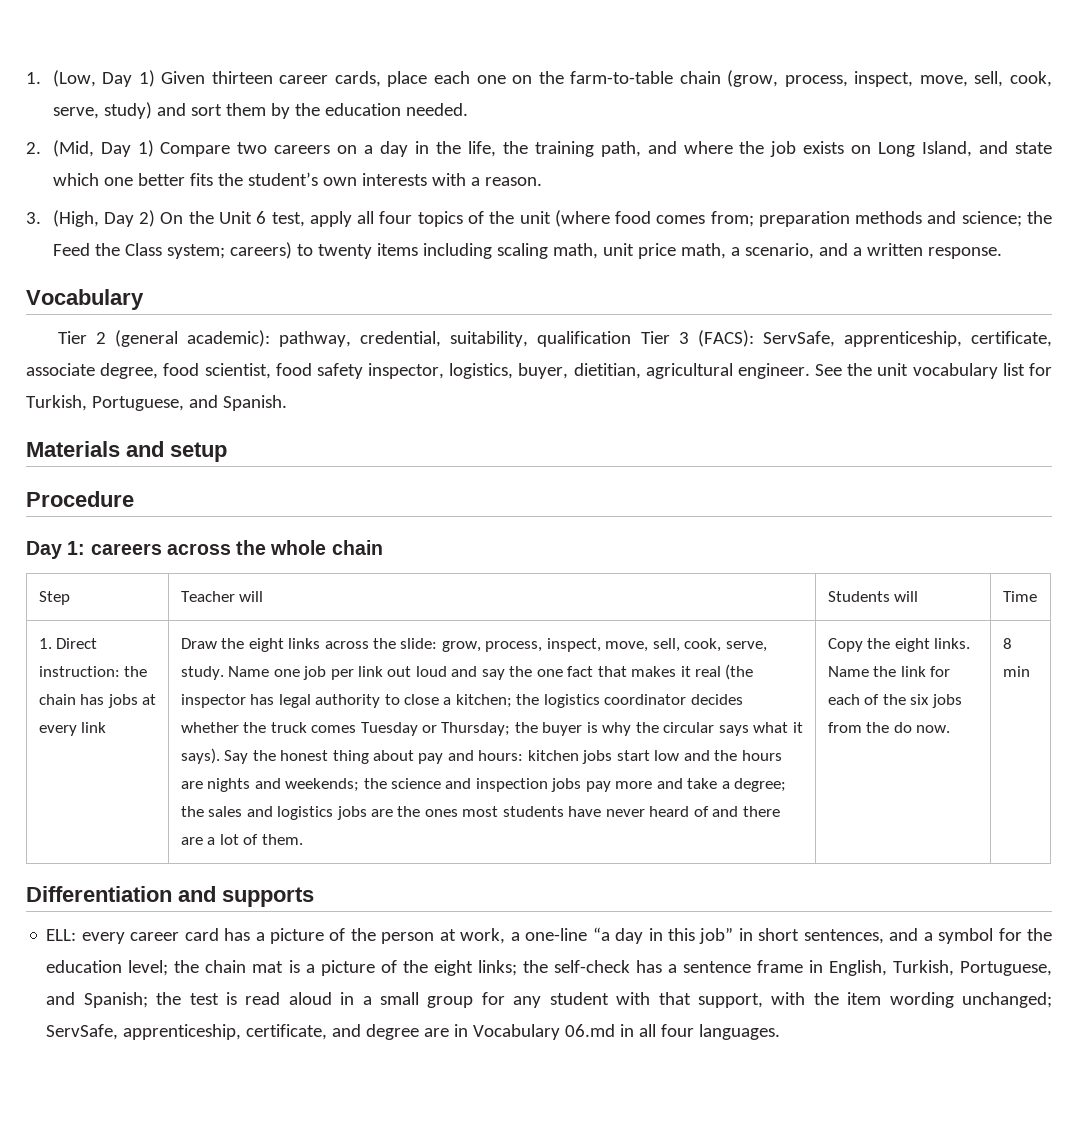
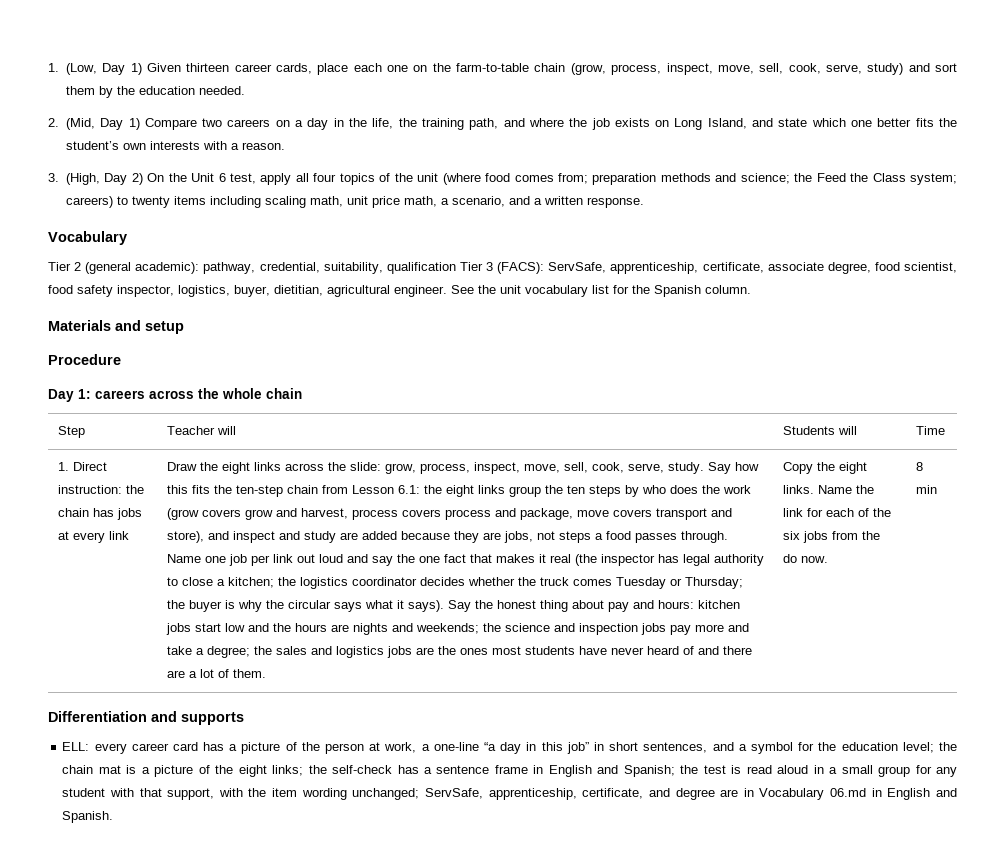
- See the unit vocabulary list for Turkish, Portuguese, and Spanish.
+ See the unit vocabulary list for the Spanish column.
+ Say how this fits the ten-step chain from Lesson 6.1: the eight links group the ten steps by who does the work (grow covers grow and harvest, process covers process and package, move covers transport and store), and inspect and study are added because they are jobs, not steps a food passes through.
- the self-check has a sentence frame in English, Turkish, Portuguese, and Spanish;
+ the self-check has a sentence frame in English and Spanish;
- ServSafe, apprenticeship, certificate, and degree are in Vocabulary 06.md in all four languages.
+ ServSafe, apprenticeship, certificate, and degree are in Vocabulary 06.md in English and Spanish.

